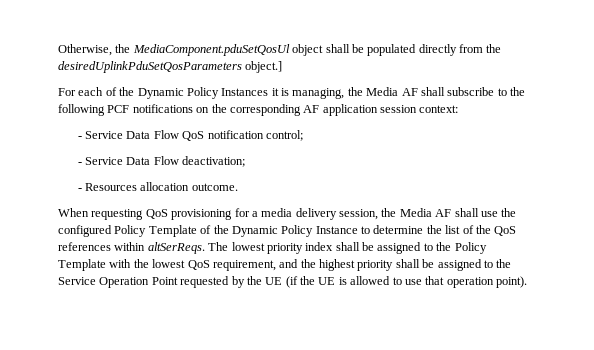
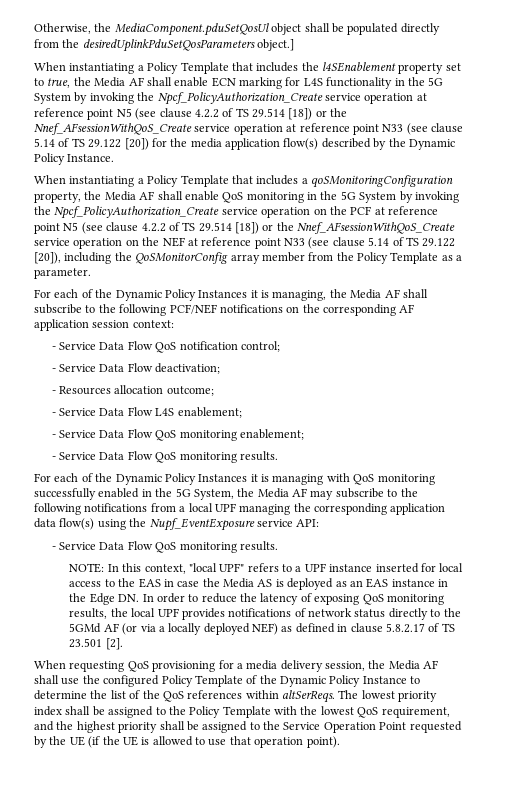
+ When instantiating a Policy Template that includes the l4SEnablement property set to true, the Media AF shall enable ECN marking for L4S functionality in the 5G System by invoking the Npcf_PolicyAuthorization_Create service operation at reference point N5 (see clause 4.2.2 of TS 29.514 [18]) or the Nnef_AFsessionWithQoS_Create service operation at reference point N33 (see clause 5.14 of TS 29.122 [20]) for the media application flow(s) described by the Dynamic Policy Instance.
+ When instantiating a Policy Template that includes a qoSMonitoringConfiguration property, the Media AF shall enable QoS monitoring in the 5G System by invoking the Npcf_PolicyAuthorization_Create service operation on the PCF at reference point N5 (see clause 4.2.2 of TS 29.514 [18]) or the Nnef_AFsessionWithQoS_Create service operation on the NEF at reference point N33 (see clause 5.14 of TS 29.122 [20]), including the QoSMonitorConfig array member from the Policy Template as a parameter.
- For each of the Dynamic Policy Instances it is managing, the Media AF shall subscribe to the following PCF notifications on the corresponding AF application session context:
+ For each of the Dynamic Policy Instances it is managing, the Media AF shall subscribe to the following PCF/NEF notifications on the corresponding AF application session context:
- - Resources allocation outcome.
+ - Resources allocation outcome;
+ - Service Data Flow L4S enablement;
+ - Service Data Flow QoS monitoring enablement;
+ - Service Data Flow QoS monitoring results.
+ For each of the Dynamic Policy Instances it is managing with QoS monitoring successfully enabled in the 5G System, the Media AF may subscribe to the following notifications from a local UPF managing the corresponding application data flow(s) using the Nupf_EventExposure service API:
+ - Service Data Flow QoS monitoring results.
+ NOTE: In this context, "local UPF" refers to a UPF instance inserted for local access to the EAS in case the Media AS is deployed as an EAS instance in the Edge DN. In order to reduce the latency of exposing QoS monitoring results, the local UPF provides notifications of network status directly to the 5GMd AF (or via a locally deployed NEF) as defined in clause 5.8.2.17 of TS 23.501 [2].

